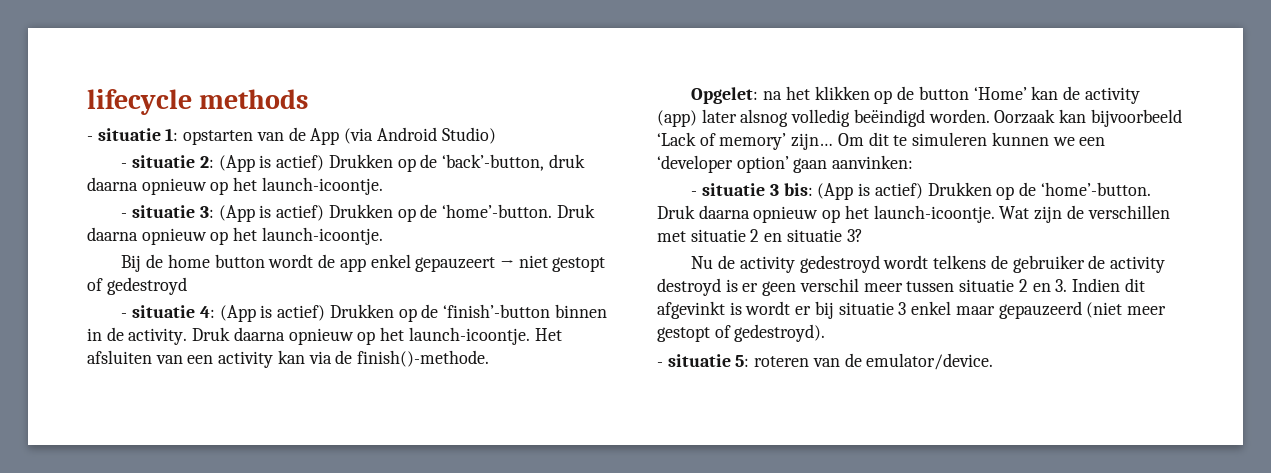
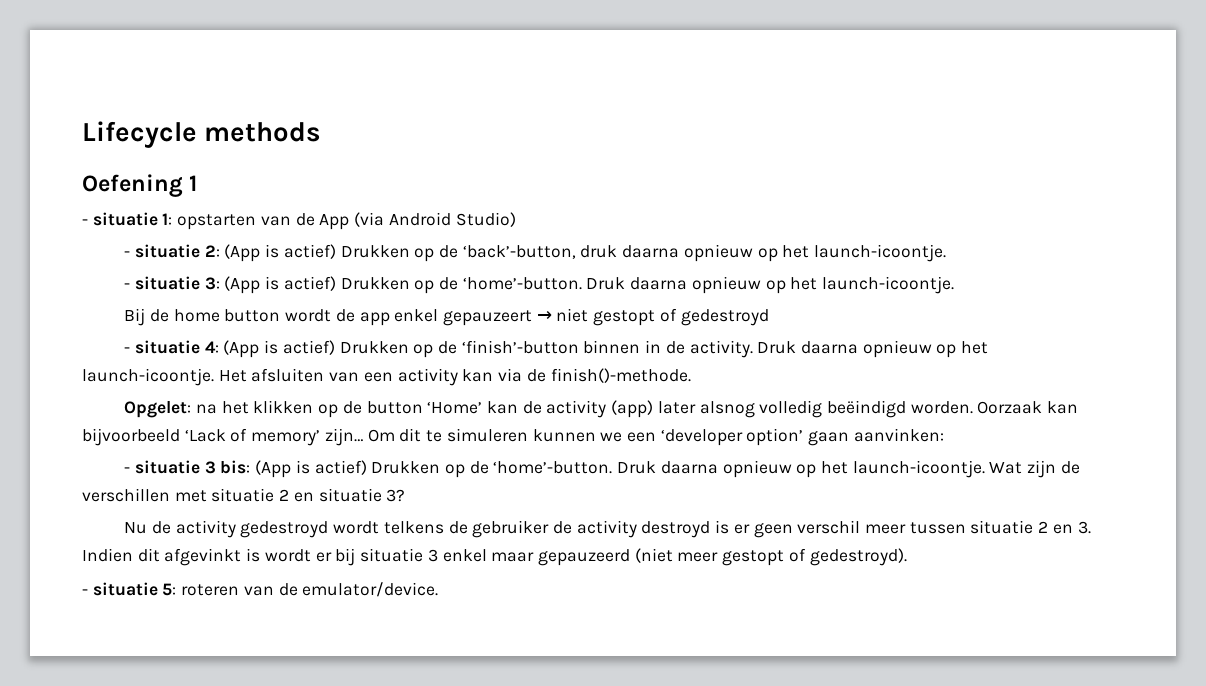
- lifecycle methods
+ Lifecycle methods
+ Oefening 1

